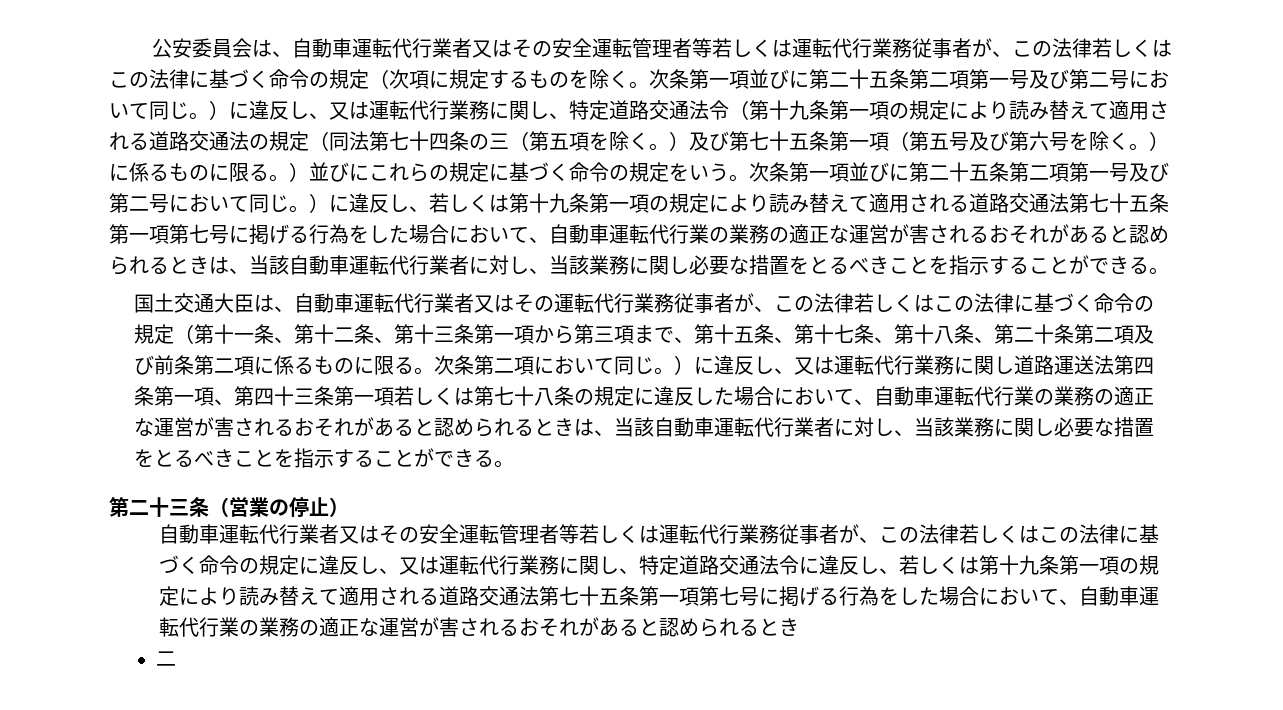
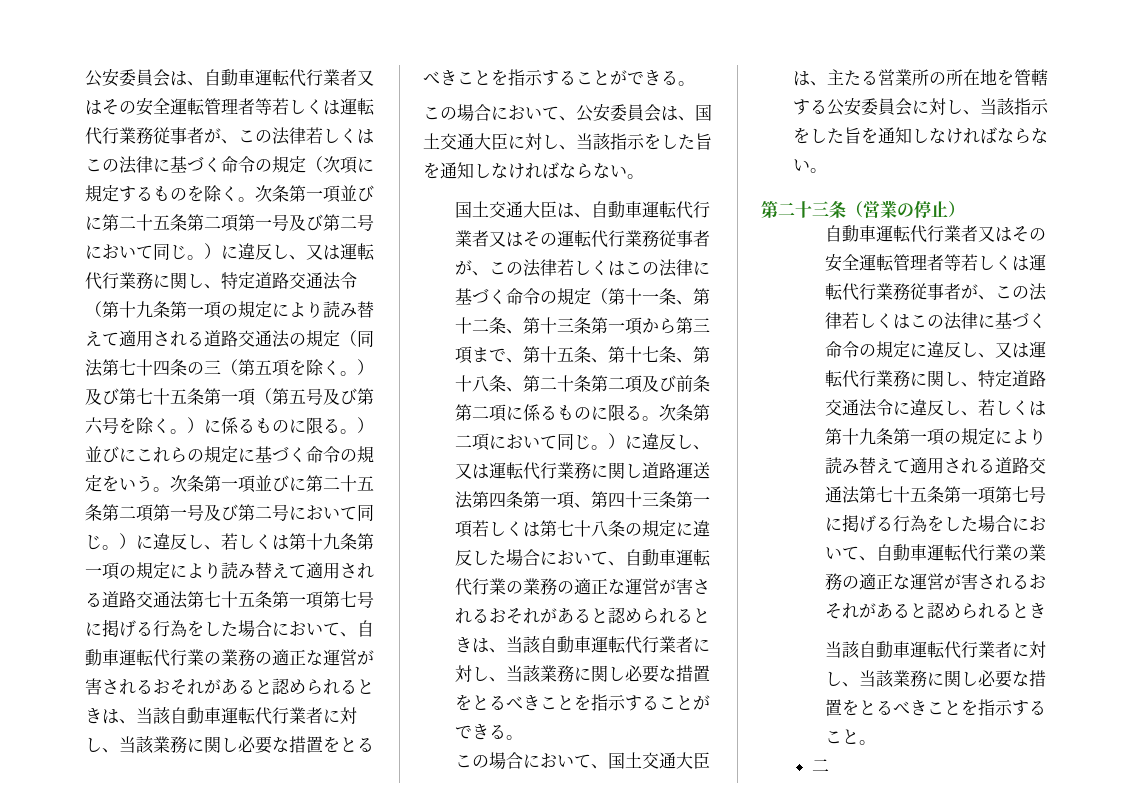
+ この場合において、公安委員会は、国土交通大臣に対し、当該指示をした旨を通知しなければならない。
+ この場合において、国土交通大臣は、主たる営業所の所在地を管轄する公安委員会に対し、当該指示をした旨を通知しなければならない。
+ 当該自動車運転代行業者に対し、当該業務に関し必要な措置をとるべきことを指示すること。

